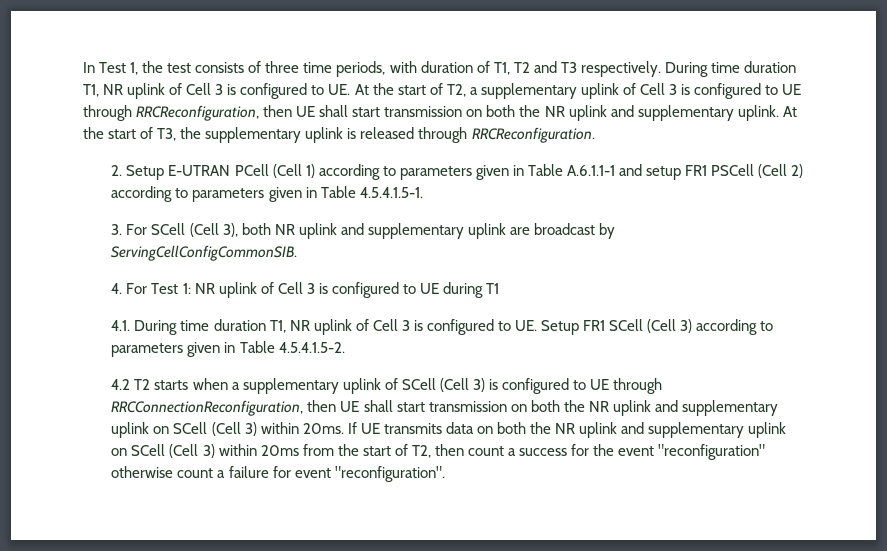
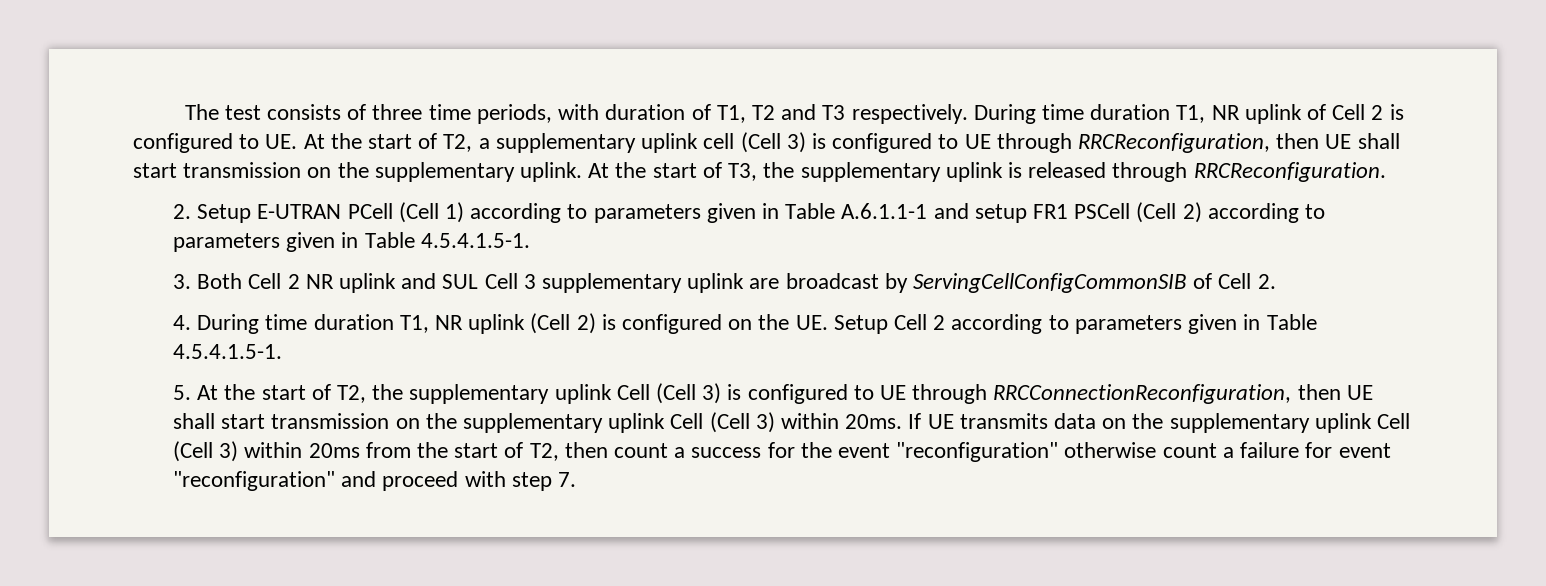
- In Test 1, the test consists of three time periods, with duration of T1, T2 and T3 respectively.
+ The test consists of three time periods, with duration of T1, T2 and T3 respectively.
- During time duration T1, NR uplink of Cell 3 is configured to UE. At the start of T2, a supplementary uplink of Cell 3 is configured to UE through RRCReconfiguration, then UE shall start transmission on both the NR uplink and supplementary uplink.
+ During time duration T1, NR uplink of Cell 2 is configured to UE. At the start of T2, a supplementary uplink cell (Cell 3) is configured to UE through RRCReconfiguration, then UE shall start transmission on the supplementary uplink.
- 3. For SCell (Cell 3), both NR uplink and supplementary uplink are broadcast by ServingCellConfigCommonSIB.
- 4. For Test 1: NR uplink of Cell 3 is configured to UE during T1
- 4.1. During time duration T1, NR uplink of Cell 3 is configured to UE. Setup FR1 SCell (Cell 3) according to parameters given in Table 4.5.4.1.5-2.
- 4.2 T2 starts when a supplementary uplink of SCell (Cell 3) is configured to UE through RRCConnectionReconfiguration, then UE shall start transmission on both the NR uplink and supplementary uplink on SCell (Cell 3) within 20ms.
+ 3. Both Cell 2 NR uplink and SUL Cell 3 supplementary uplink are broadcast by ServingCellConfigCommonSIB of Cell 2.
+ 4. During time duration T1, NR uplink (Cell 2) is configured on the UE. Setup Cell 2 according to parameters given in Table 4.5.4.1.5-1.
+ 5. At the start of T2, the supplementary uplink Cell (Cell 3) is configured to UE through RRCConnectionReconfiguration, then UE shall start transmission on the supplementary uplink Cell (Cell 3) within 20ms.
- If UE transmits data on both the NR uplink and supplementary uplink on SCell (Cell 3) within 20ms from the start of T2, then count a success for the event "reconfiguration" otherwise count a failure for event "reconfiguration".
+ If UE transmits data on the supplementary uplink Cell (Cell 3) within 20ms from the start of T2, then count a success for the event "reconfiguration" otherwise count a failure for event "reconfiguration" and proceed with step 7.

